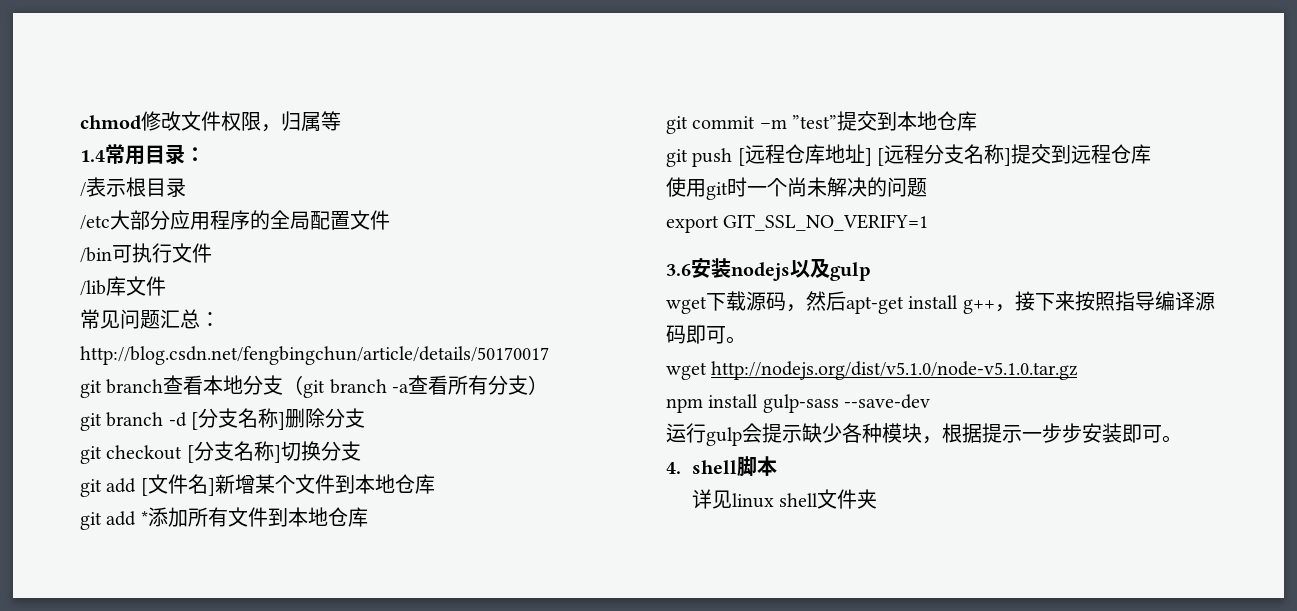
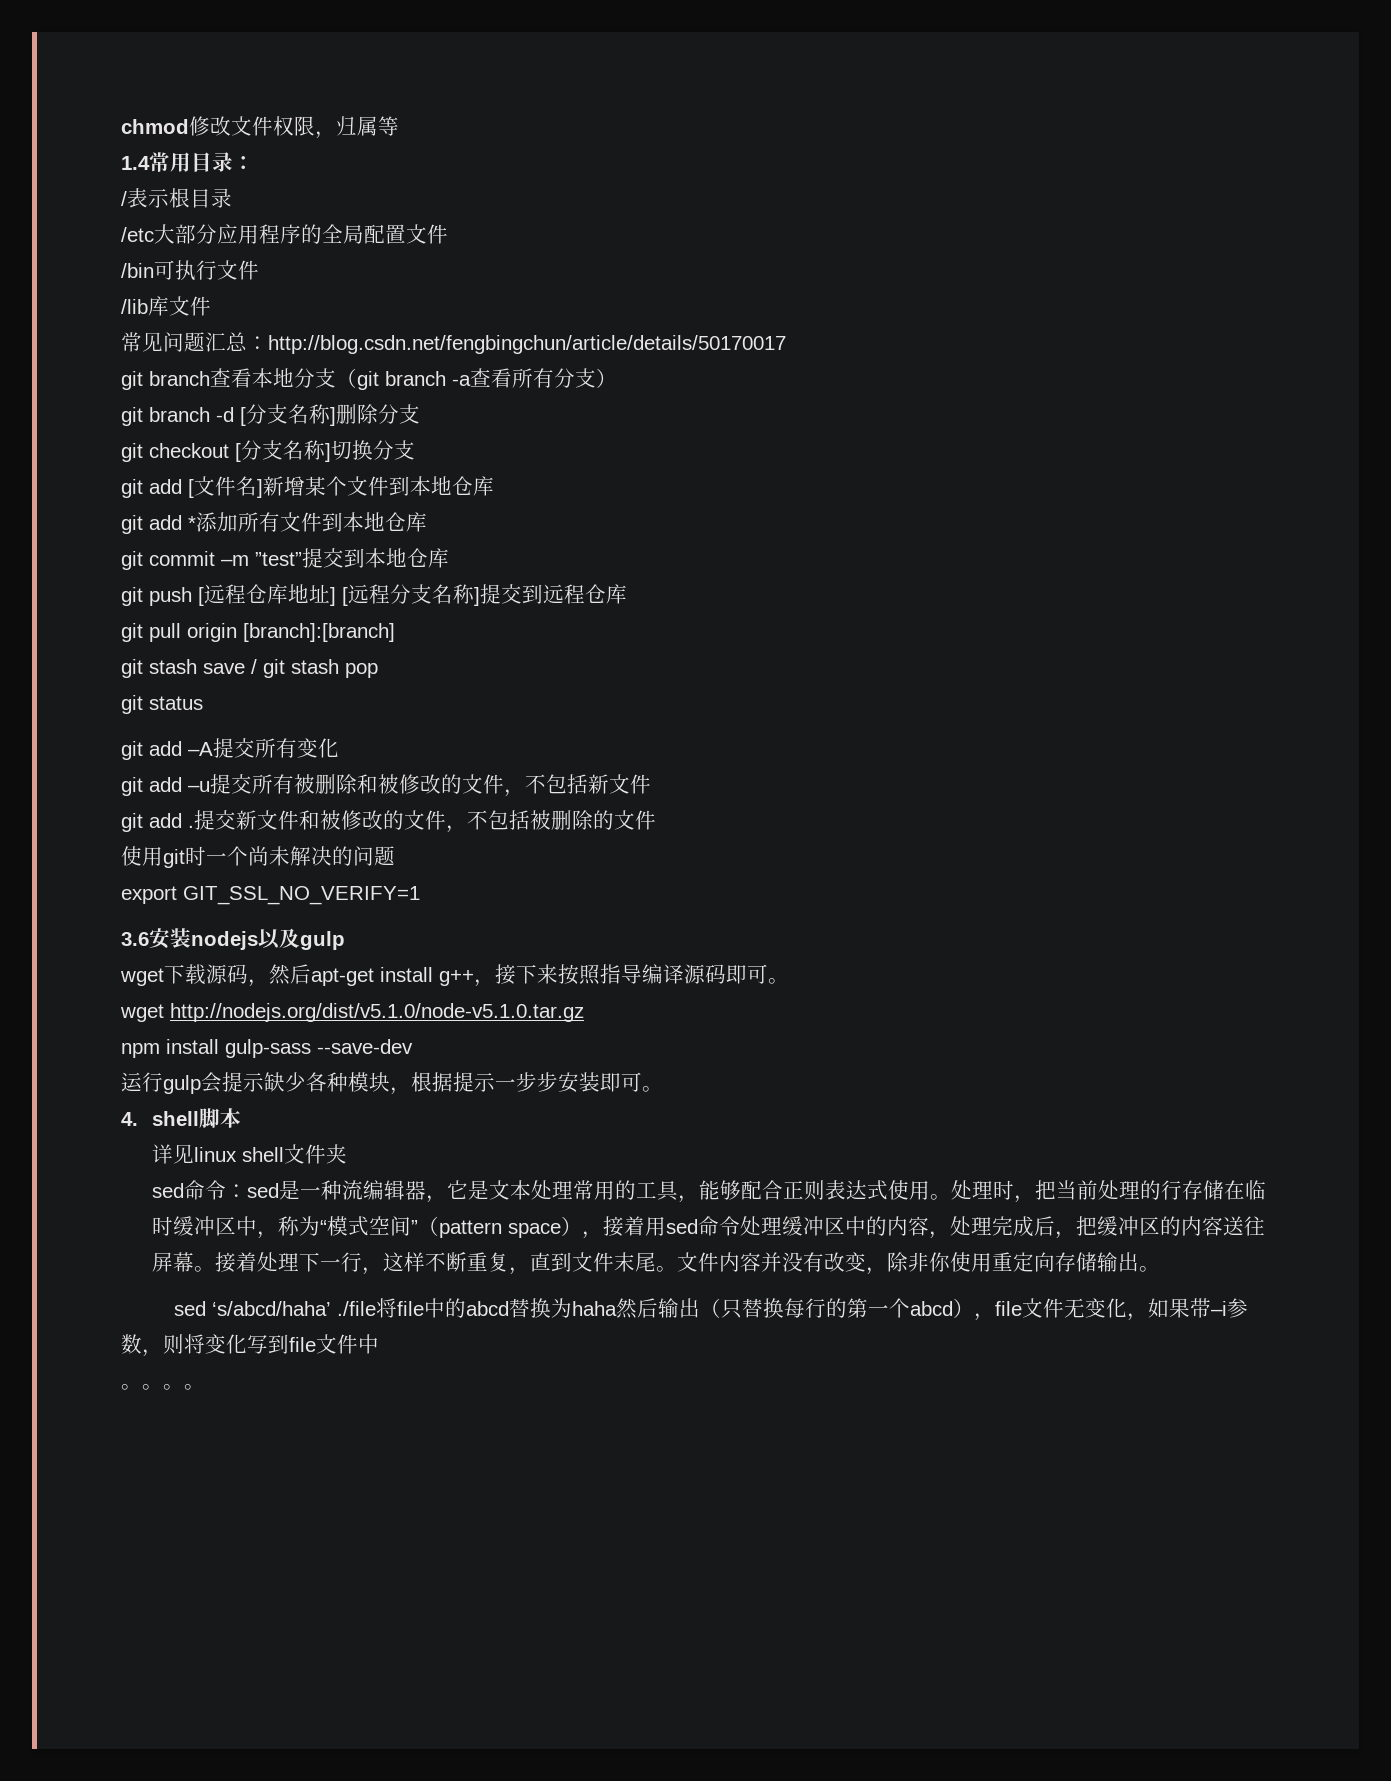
+ git pull origin [branch]:[branch]
+ git stash save / git stash pop
+ git status
+ git add –A提交所有变化
+ git add –u提交所有被删除和被修改的文件，不包括新文件
+ git add .提交新文件和被修改的文件，不包括被删除的文件
+ sed命令：sed是一种流编辑器，它是文本处理常用的工具，能够配合正则表达式使用。处理时，把当前处理的行存储在临时缓冲区中，称为“模式空间”（pattern space），接着用sed命令处理缓冲区中的内容，处理完成后，把缓冲区的内容送往屏幕。接着处理下一行，这样不断重复，直到文件末尾。文件内容并没有改变，除非你使用重定向存储输出。
+ sed ‘s/abcd/haha’ ./file将file中的abcd替换为haha然后输出（只替换每行的第一个abcd），file文件无变化，如果带–i参数，则将变化写到file文件中
+ 。。。。

